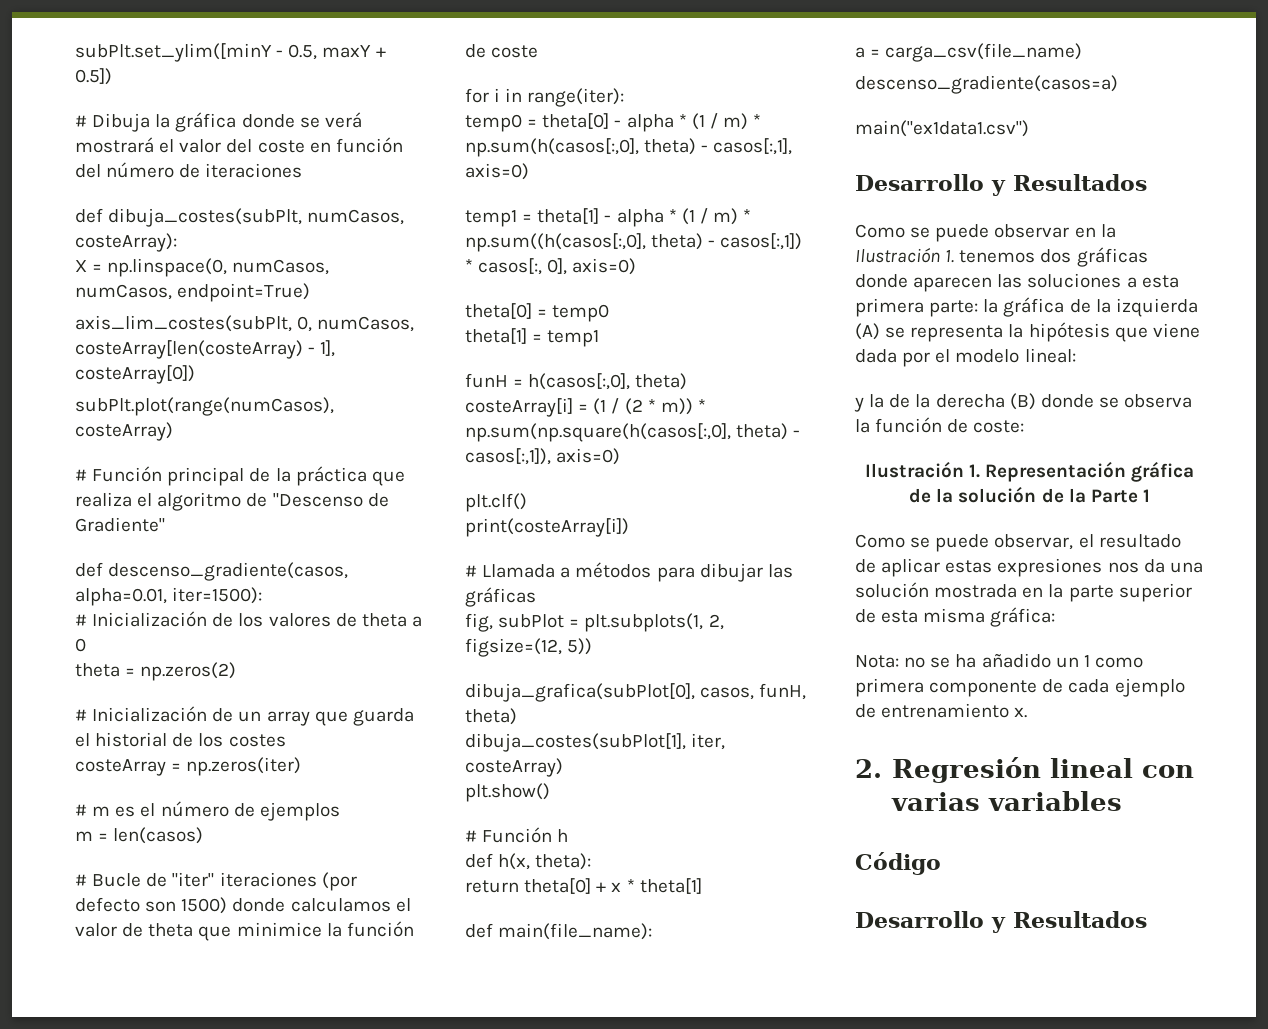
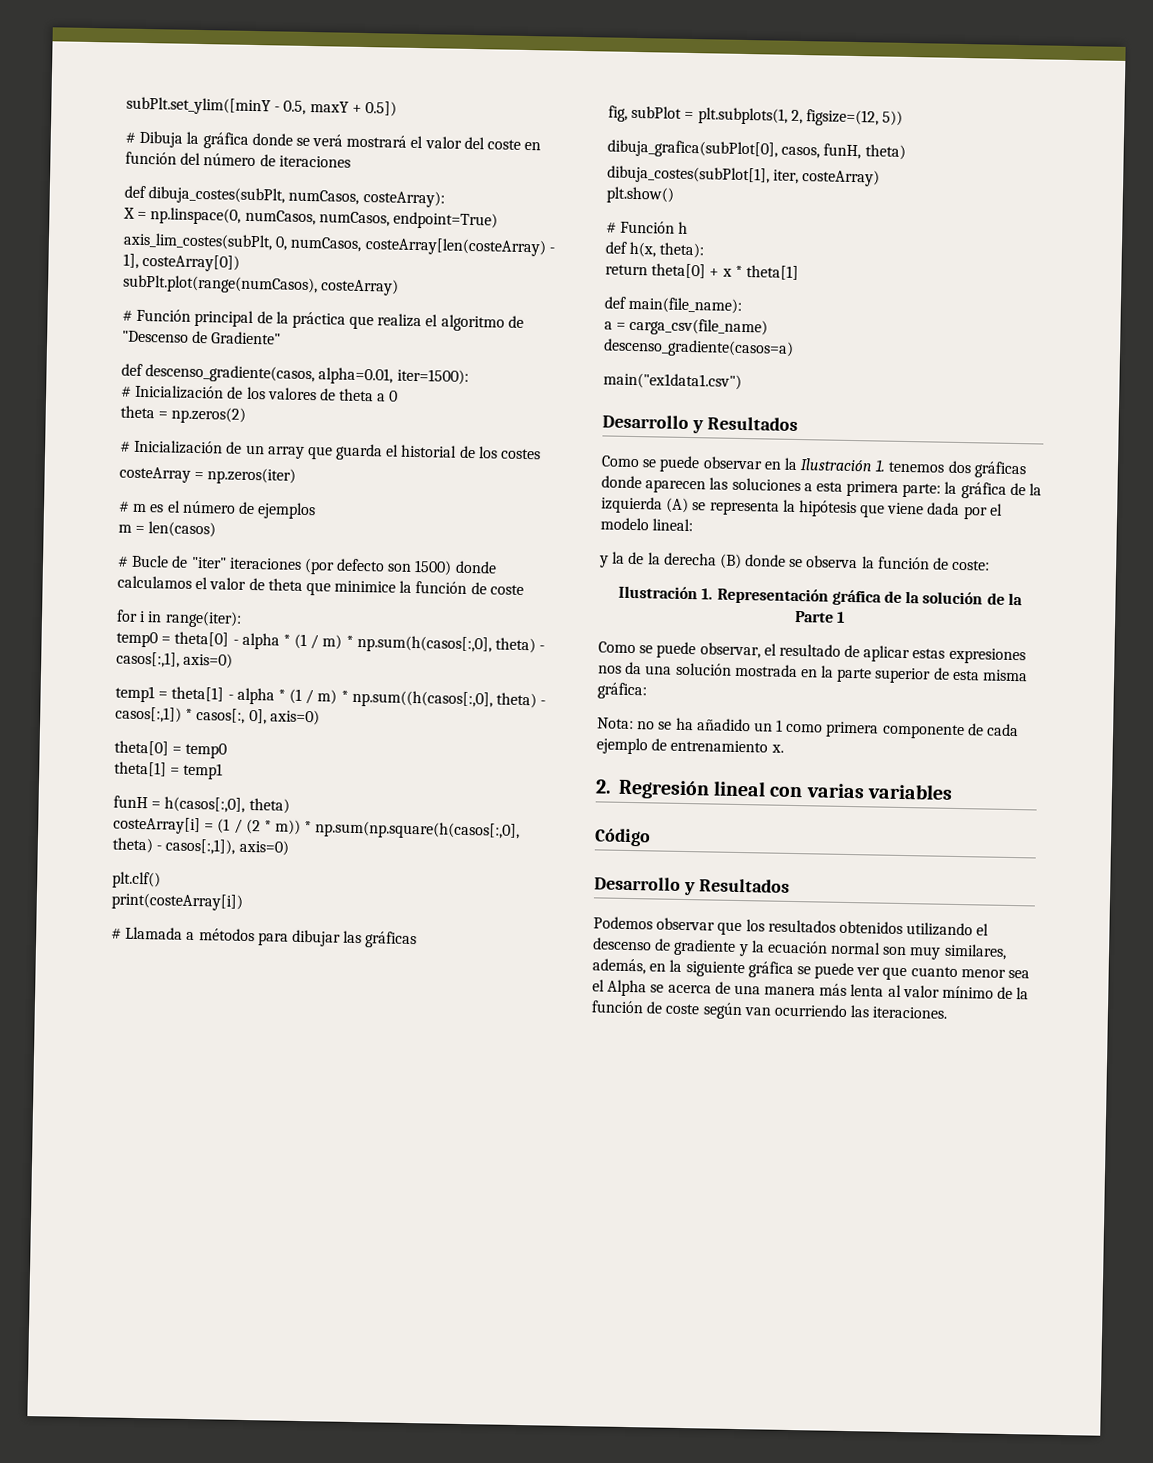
+ Podemos observar que los resultados obtenidos utilizando el descenso de gradiente y la ecuación normal son muy similares, además, en la siguiente gráfica se puede ver que cuanto menor sea el Alpha se acerca de una manera más lenta al valor mínimo de la función de coste según van ocurriendo las iteraciones.

